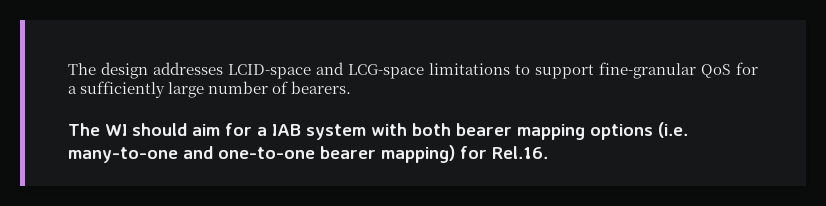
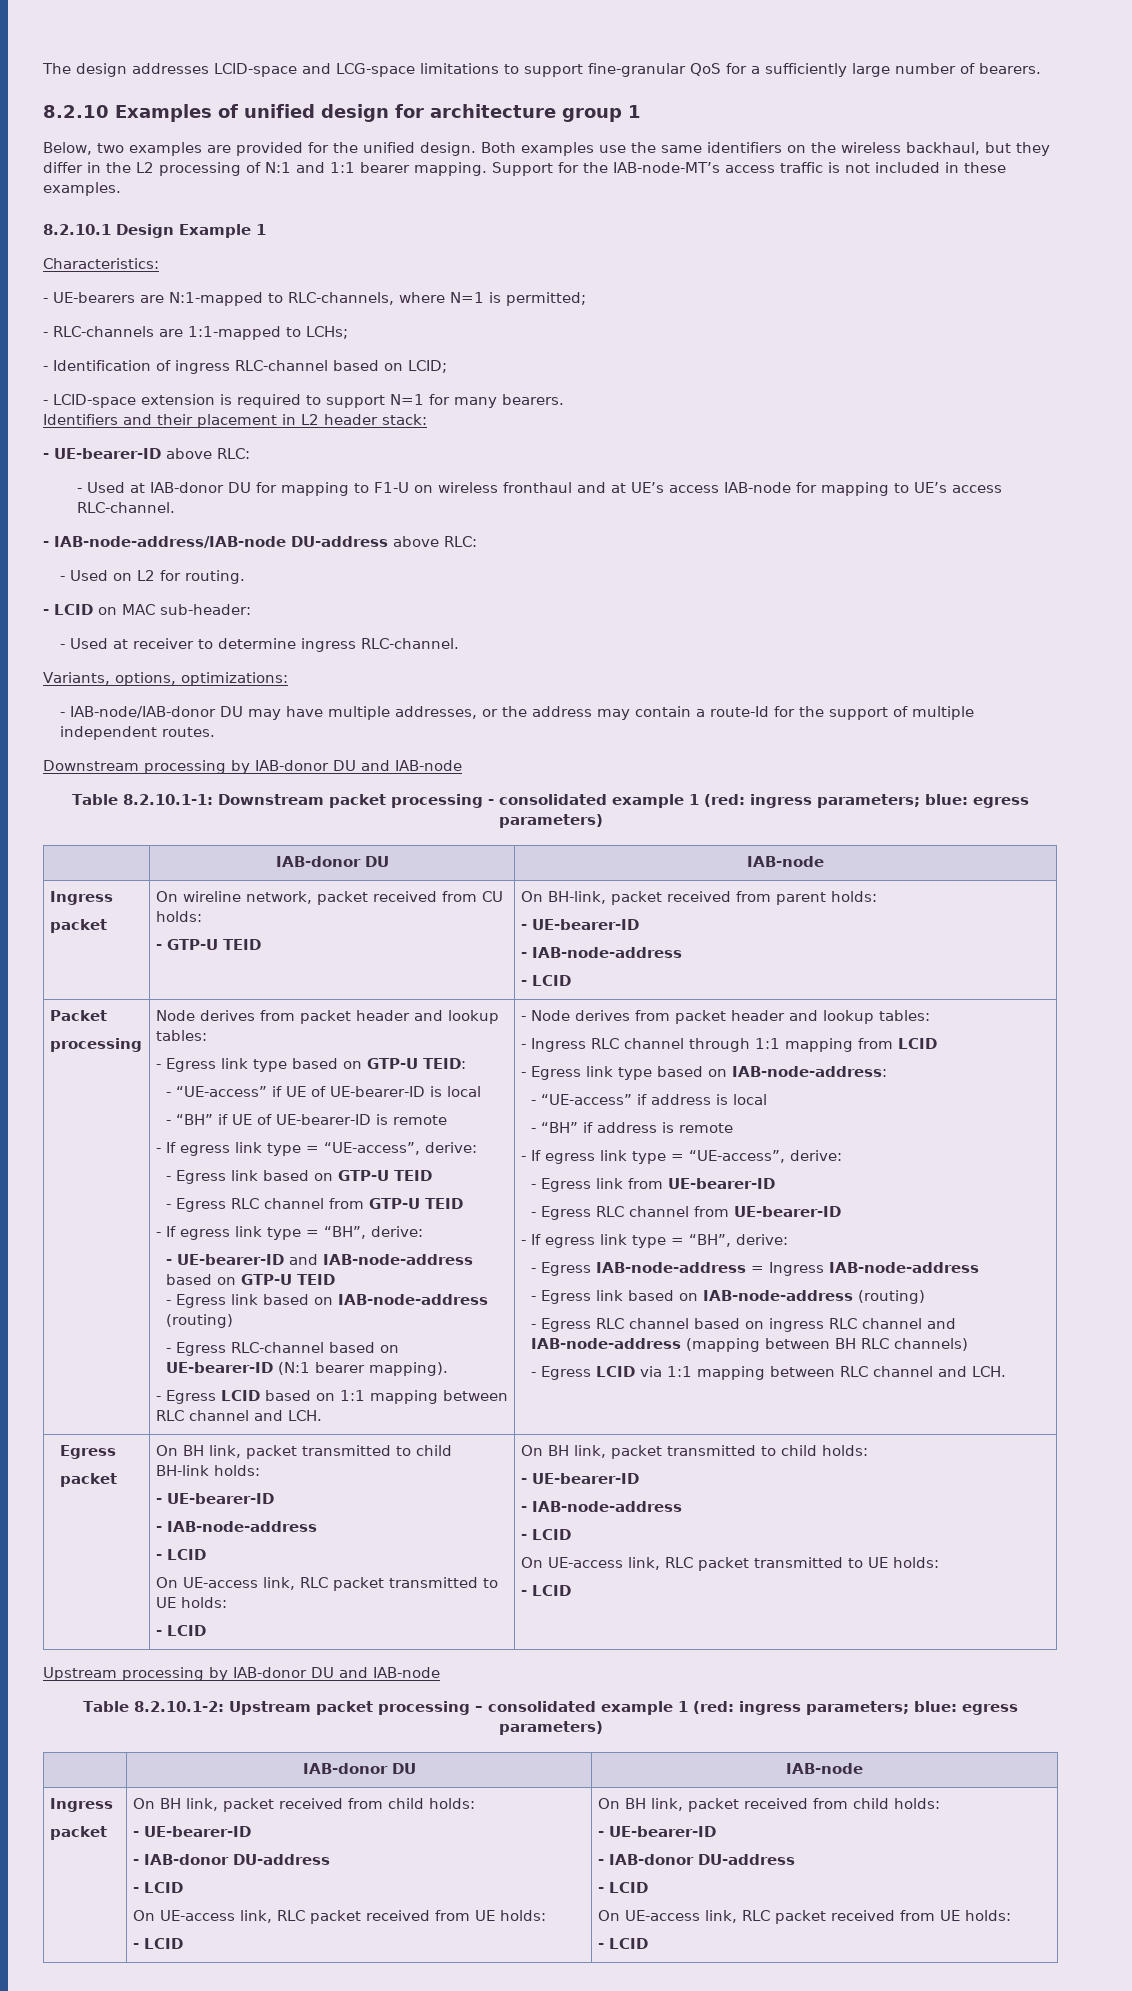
- The WI should aim for a IAB system with both bearer mapping options (i.e. many-to-one and one-to-one bearer mapping) for Rel.16.
+ 8.2.10 Examples of unified design for architecture group 1
+ Below, two examples are provided for the unified design. Both examples use the same identifiers on the wireless backhaul, but they differ in the L2 processing of N:1 and 1:1 bearer mapping. Support for the IAB-node-MT’s access traffic is not included in these examples.
+ 8.2.10.1 Design Example 1
+ Characteristics:
+ - UE-bearers are N:1-mapped to RLC-channels, where N=1 is permitted;
+ - RLC-channels are 1:1-mapped to LCHs;
+ - Identification of ingress RLC-channel based on LCID;
+ - LCID-space extension is required to support N=1 for many bearers.
+ Identifiers and their placement in L2 header stack:
+ - UE-bearer-ID above RLC:
+ - Used at IAB-donor DU for mapping to F1-U on wireless fronthaul and at UE’s access IAB-node for mapping to UE’s access RLC-channel.
+ - IAB-node-address/IAB-node DU-address above RLC:
+ - Used on L2 for routing.
+ - LCID on MAC sub-header:
+ - Used at receiver to determine ingress RLC-channel.
+ Variants, options, optimizations:
+ - IAB-node/IAB-donor DU may have multiple addresses, or the address may contain a route-Id for the support of multiple independent routes.
+ Downstream processing by IAB-donor DU and IAB-node
+ Table 8.2.10.1-1: Downstream packet processing - consolidated example 1 (red: ingress parameters; blue: egress parameters)
+ | IAB-donor DU | IAB-node
+ Ingress
+ packet | On wireline network, packet received from CU holds:
+ - GTP-U TEID | On BH-link, packet received from parent holds:
+ - UE-bearer-ID
+ - IAB-node-address
+ - LCID
+ Packet
+ processing | Node derives from packet header and lookup tables:
+ - Egress link type based on GTP-U TEID:
+ - “UE-access” if UE of UE-bearer-ID is local
+ - “BH” if UE of UE-bearer-ID is remote
+ - If egress link type = “UE-access”, derive:
+ - Egress link based on GTP-U TEID
+ - Egress RLC channel from GTP-U TEID
+ - If egress link type = “BH”, derive:
+ - UE-bearer-ID and IAB-node-address based on GTP-U TEID
+ - Egress link based on IAB-node-address (routing)
+ - Egress RLC-channel based on UE-bearer-ID (N:1 bearer mapping).
+ - Egress LCID based on 1:1 mapping between RLC channel and LCH. | - Node derives from packet header and lookup tables:
+ - Ingress RLC channel through 1:1 mapping from LCID
+ - Egress link type based on IAB-node-address:
+ - “UE-access” if address is local
+ - “BH” if address is remote
+ - If egress link type = “UE-access”, derive:
+ - Egress link from UE-bearer-ID
+ - Egress RLC channel from UE-bearer-ID
+ - If egress link type = “BH”, derive:
+ - Egress IAB-node-address = Ingress IAB-node-address
+ - Egress link based on IAB-node-address (routing)
+ - Egress RLC channel based on ingress RLC channel and IAB-node-address (mapping between BH RLC channels)
+ - Egress LCID via 1:1 mapping between RLC channel and LCH.
+ Egress
+ packet | On BH link, packet transmitted to child BH-link holds:
+ - UE-bearer-ID
+ - IAB-node-address
+ - LCID
+ On UE-access link, RLC packet transmitted to UE holds:
+ - LCID | On BH link, packet transmitted to child holds:
+ - UE-bearer-ID
+ - IAB-node-address
+ - LCID
+ On UE-access link, RLC packet transmitted to UE holds:
+ - LCID
+ Upstream processing by IAB-donor DU and IAB-node
+ Table 8.2.10.1-2: Upstream packet processing – consolidated example 1 (red: ingress parameters; blue: egress parameters)
+ | IAB-donor DU | IAB-node
+ Ingress
+ packet | On BH link, packet received from child holds:
+ - UE-bearer-ID
+ - IAB-donor DU-address
+ - LCID
+ On UE-access link, RLC packet received from UE holds:
+ - LCID | On BH link, packet received from child holds:
+ - UE-bearer-ID
+ - IAB-donor DU-address
+ - LCID
+ On UE-access link, RLC packet received from UE holds:
+ - LCID

